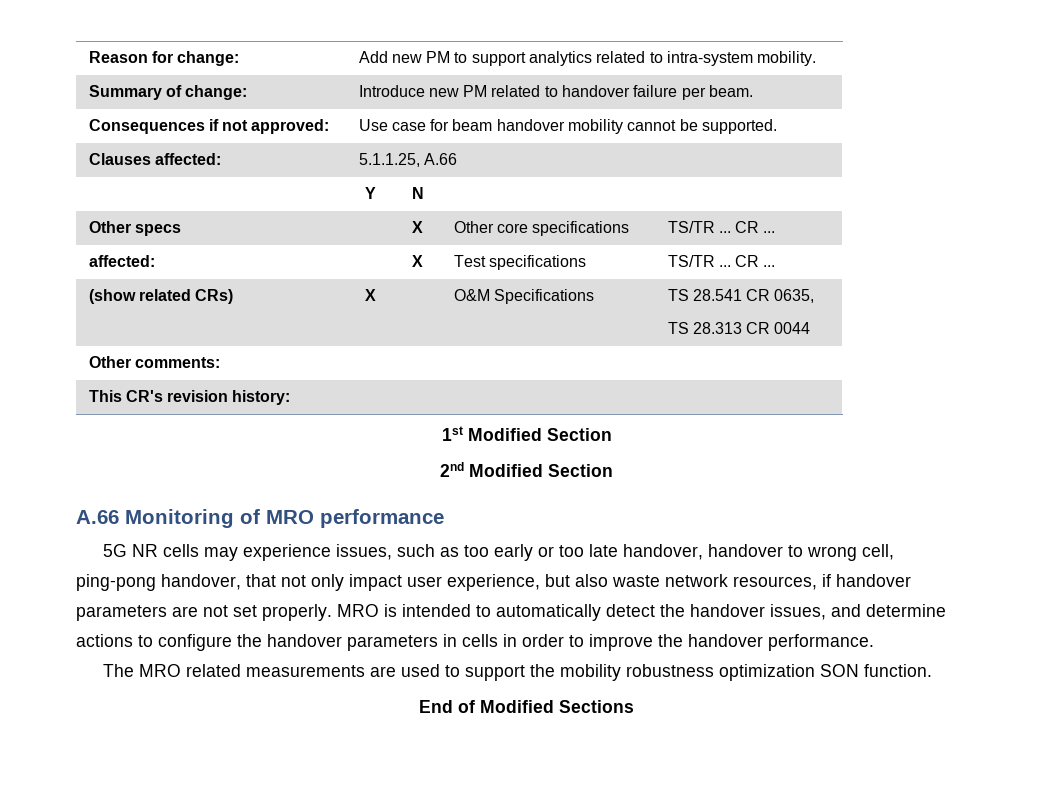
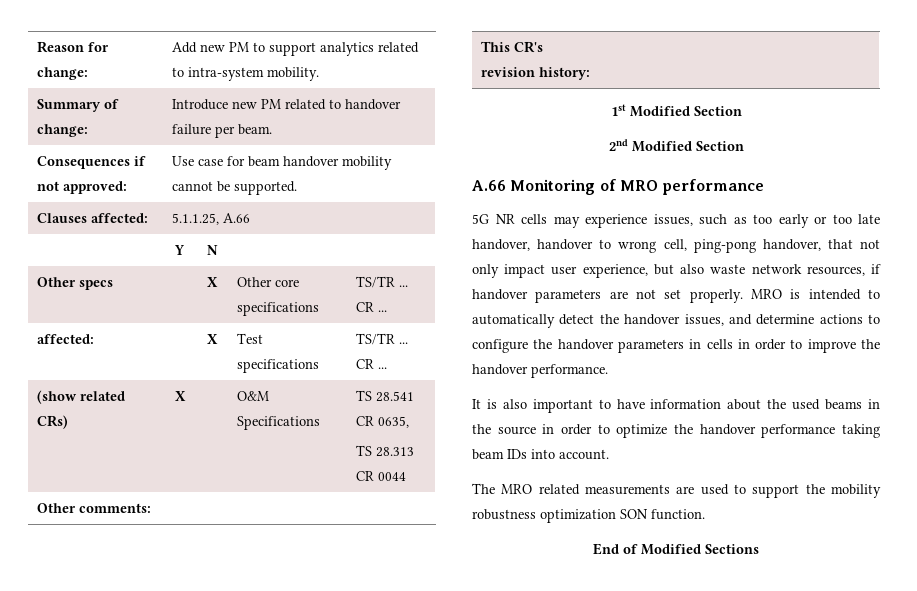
+ It is also important to have information about the used beams in the source in order to optimize the handover performance taking beam IDs into account.

